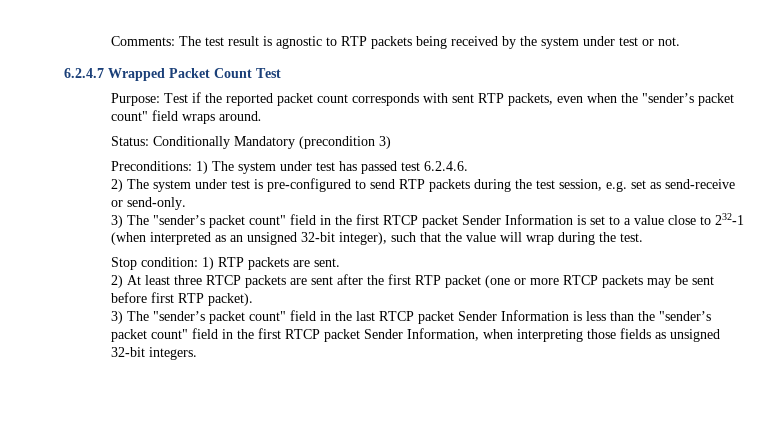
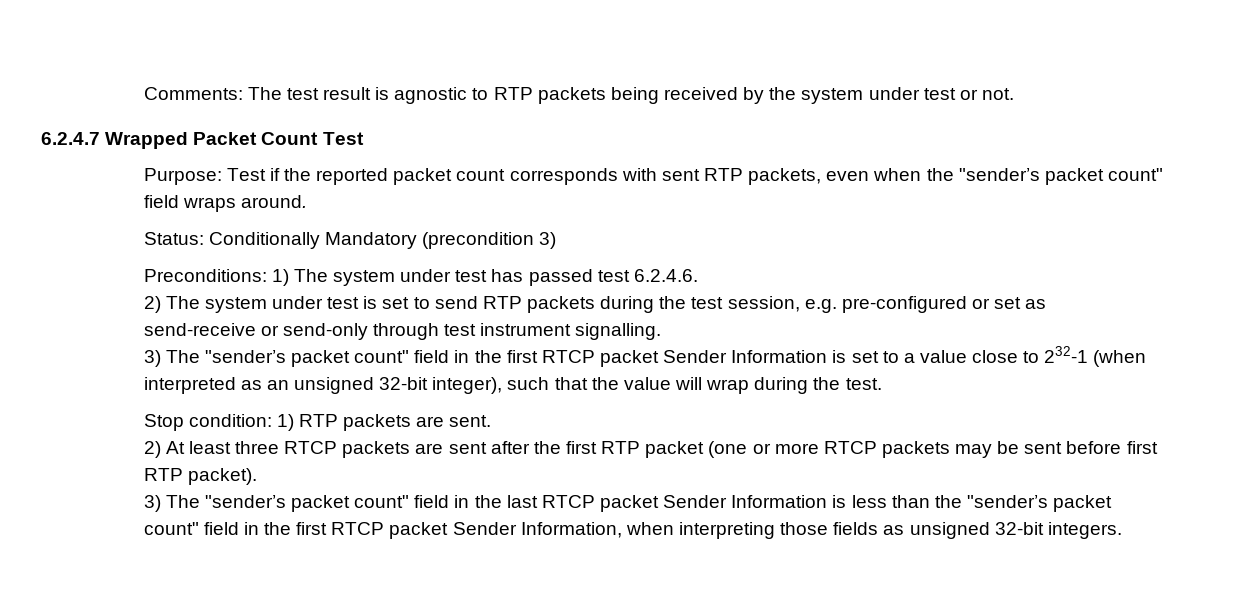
- 2) The system under test is pre-configured to send RTP packets during the test session, e.g. set as send-receive or send-only.
+ 2) The system under test is set to send RTP packets during the test session, e.g. pre-configured or set as send-receive or send-only through test instrument signalling.

